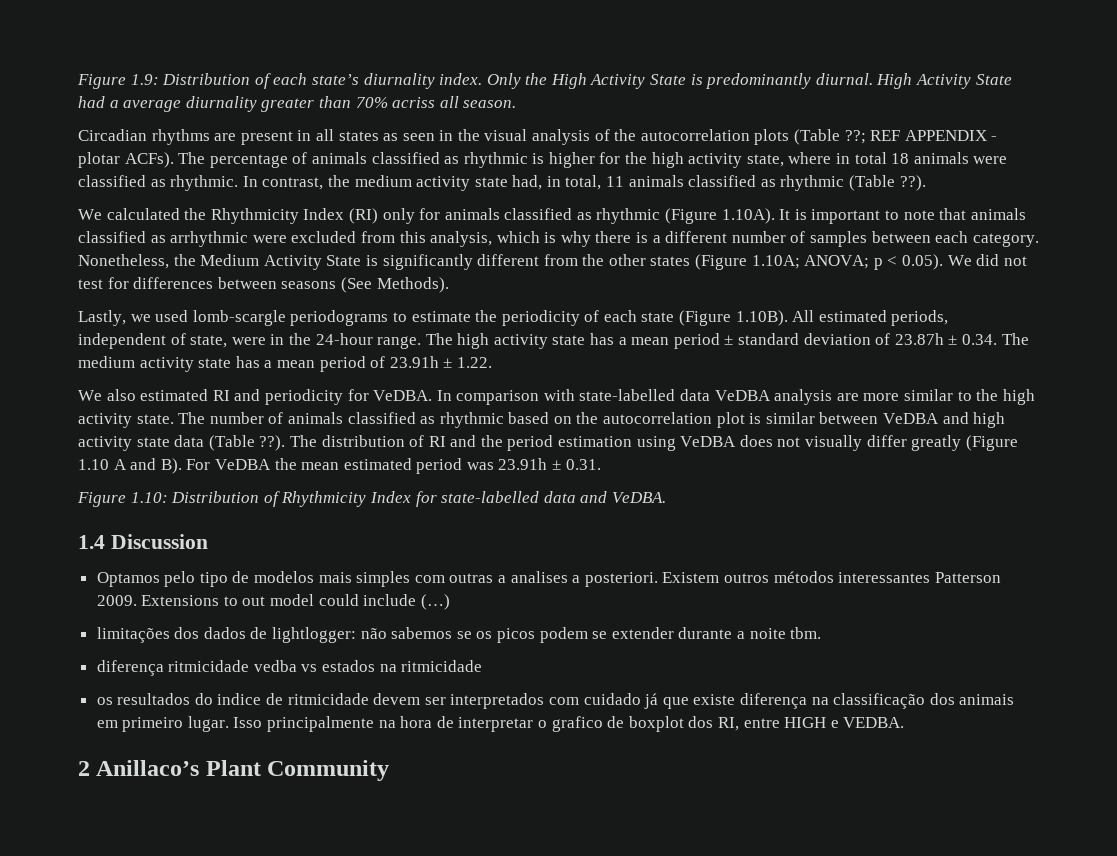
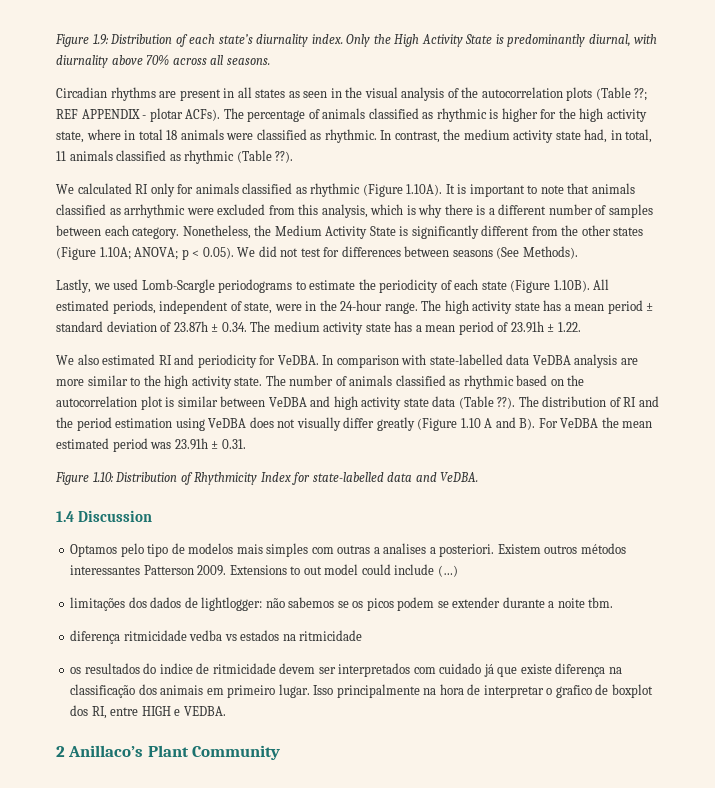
- Only the High Activity State is predominantly diurnal. High Activity State had a average diurnality greater than 70% acriss all season.
+ Only the High Activity State is predominantly diurnal, with diurnality above 70% across all seasons.
- We calculated the Rhythmicity Index (RI) only for animals classified as rhythmic (Figure 1.10A). It is important to note that animals classified as arrhythmic were excluded from this analysis, which is why there is a different number of samples between each category.
+ We calculated RI only for animals classified as rhythmic (Figure 1.10A). It is important to note that animals classified as arrhythmic were excluded from this analysis, which is why there is a different number of samples between each category.
- Lastly, we used lomb-scargle periodograms to estimate the periodicity of each state (Figure 1.10B). All estimated periods, independent of state, were in the 24-hour range.
+ Lastly, we used Lomb-Scargle periodograms to estimate the periodicity of each state (Figure 1.10B). All estimated periods, independent of state, were in the 24-hour range.

